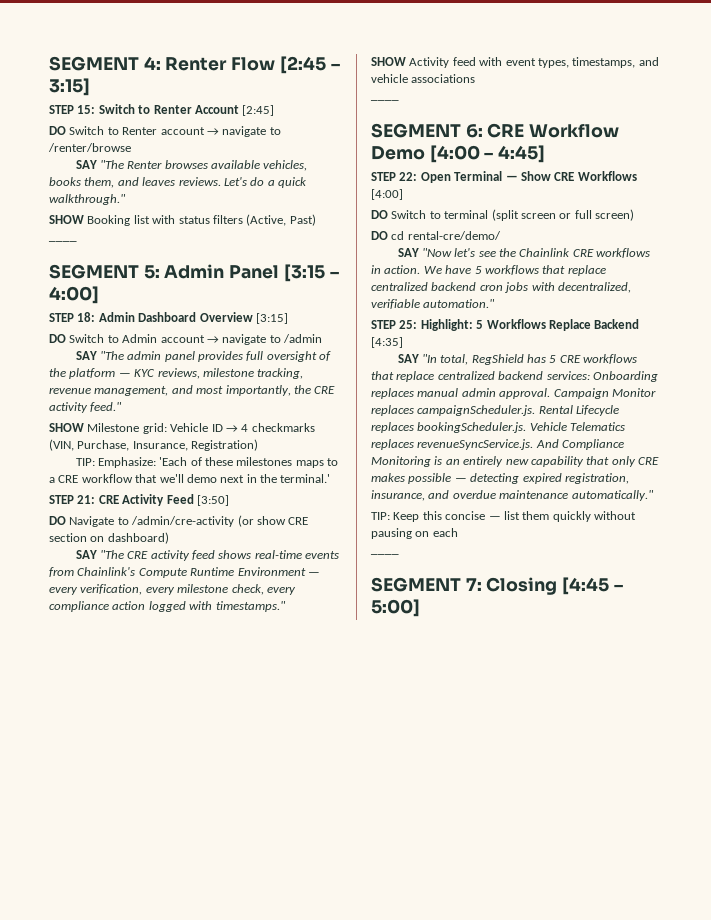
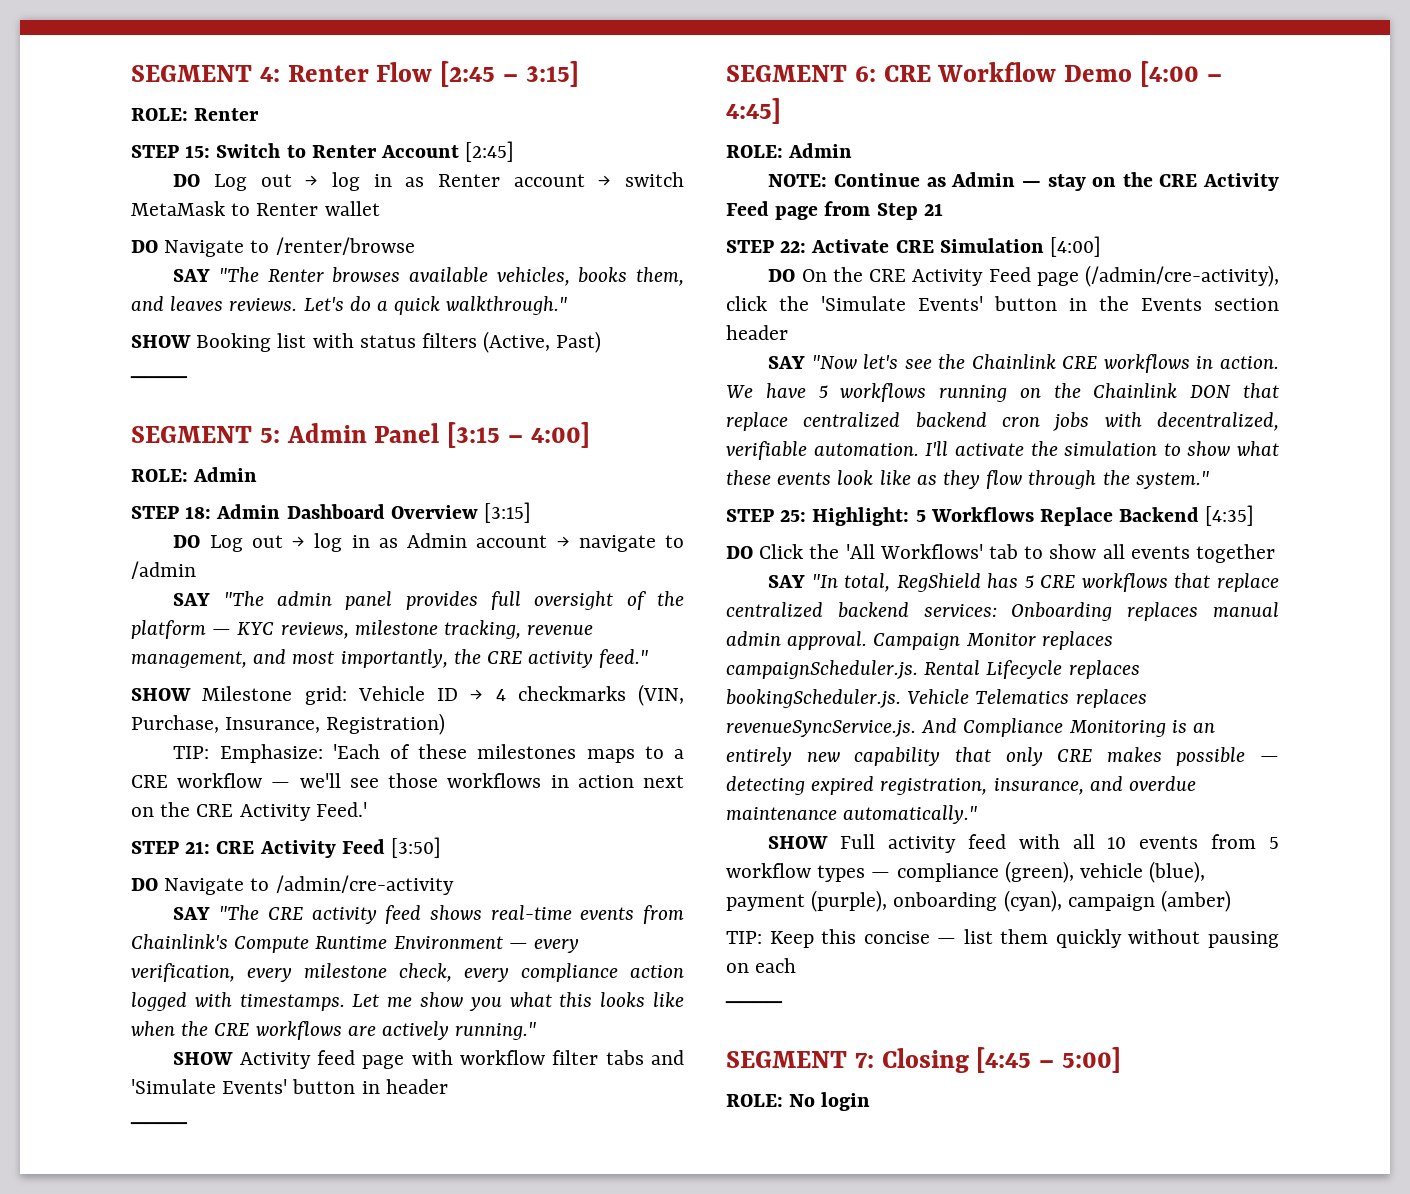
+ ROLE: Renter
- DO Switch to Renter account → navigate to /renter/browse
+ DO Log out → log in as Renter account → switch MetaMask to Renter wallet
+ DO Navigate to /renter/browse
  SEGMENT 5: Admin Panel [3:15 – 4:00]
+ ROLE: Admin
- DO Switch to Admin account → navigate to /admin
+ DO Log out → log in as Admin account → navigate to /admin
- TIP: Emphasize: 'Each of these milestones maps to a CRE workflow that we'll demo next in the terminal.'
+ TIP: Emphasize: 'Each of these milestones maps to a CRE workflow — we'll see those workflows in action next on the CRE Activity Feed.'
- DO Navigate to /admin/cre-activity (or show CRE section on dashboard)
+ DO Navigate to /admin/cre-activity
- SAY "The CRE activity feed shows real-time events from Chainlink's Compute Runtime Environment — every verification, every milestone check, every compliance action logged with timestamps."
- SHOW Activity feed with event types, timestamps, and vehicle associations
+ SAY "The CRE activity feed shows real-time events from Chainlink's Compute Runtime Environment — every verification, every milestone check, every compliance action logged with timestamps. Let me show you what this looks like when the CRE workflows are actively running."
+ SHOW Activity feed page with workflow filter tabs and 'Simulate Events' button in header
  SEGMENT 6: CRE Workflow Demo [4:00 – 4:45]
- STEP 22: Open Terminal — Show CRE Workflows [4:00]
- DO Switch to terminal (split screen or full screen)
- DO cd rental-cre/demo/
+ ROLE: Admin
+ NOTE: Continue as Admin — stay on the CRE Activity Feed page from Step 21
+ STEP 22: Activate CRE Simulation [4:00]
+ DO On the CRE Activity Feed page (/admin/cre-activity), click the 'Simulate Events' button in the Events section header
- We have 5 workflows that replace centralized backend cron jobs with decentralized, verifiable automation."
+ We have 5 workflows running on the Chainlink DON that replace centralized backend cron jobs with decentralized, verifiable automation. I'll activate the simulation to show what these events look like as they flow through the system."
+ DO Click the 'All Workflows' tab to show all events together
+ SHOW Full activity feed with all 10 events from 5 workflow types — compliance (green), vehicle (blue), payment (purple), onboarding (cyan), campaign (amber)
+ ROLE: No login

